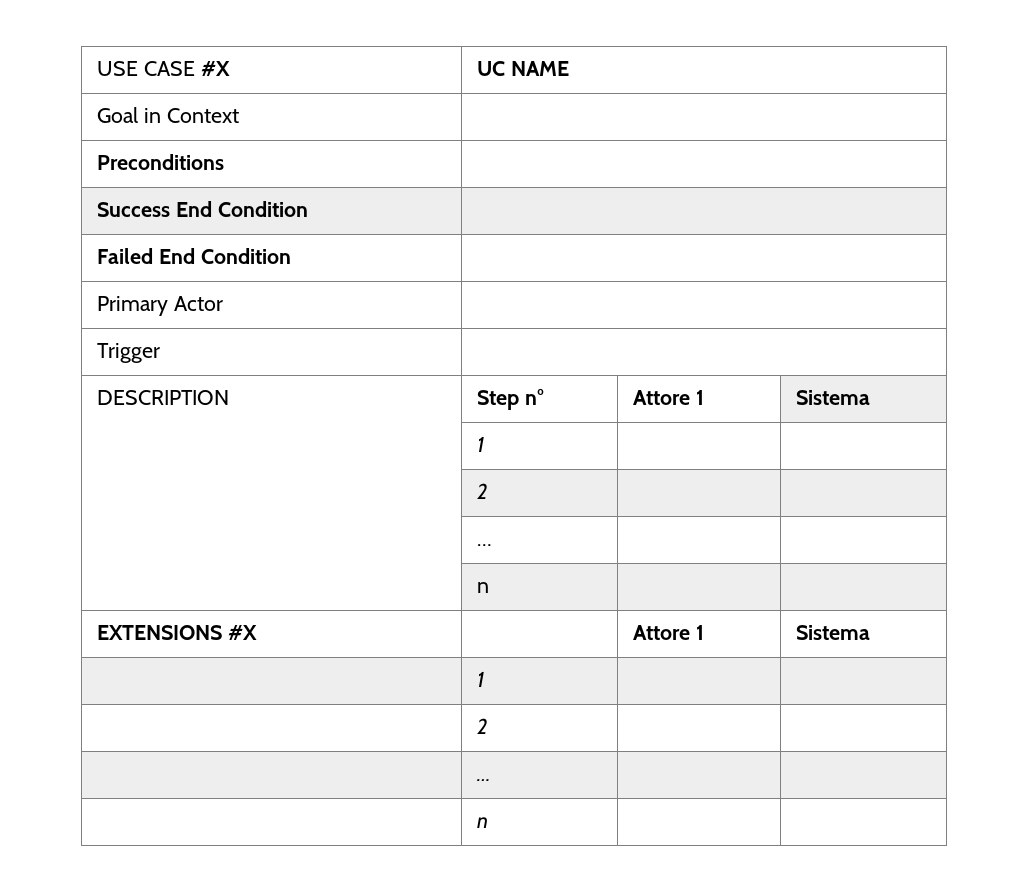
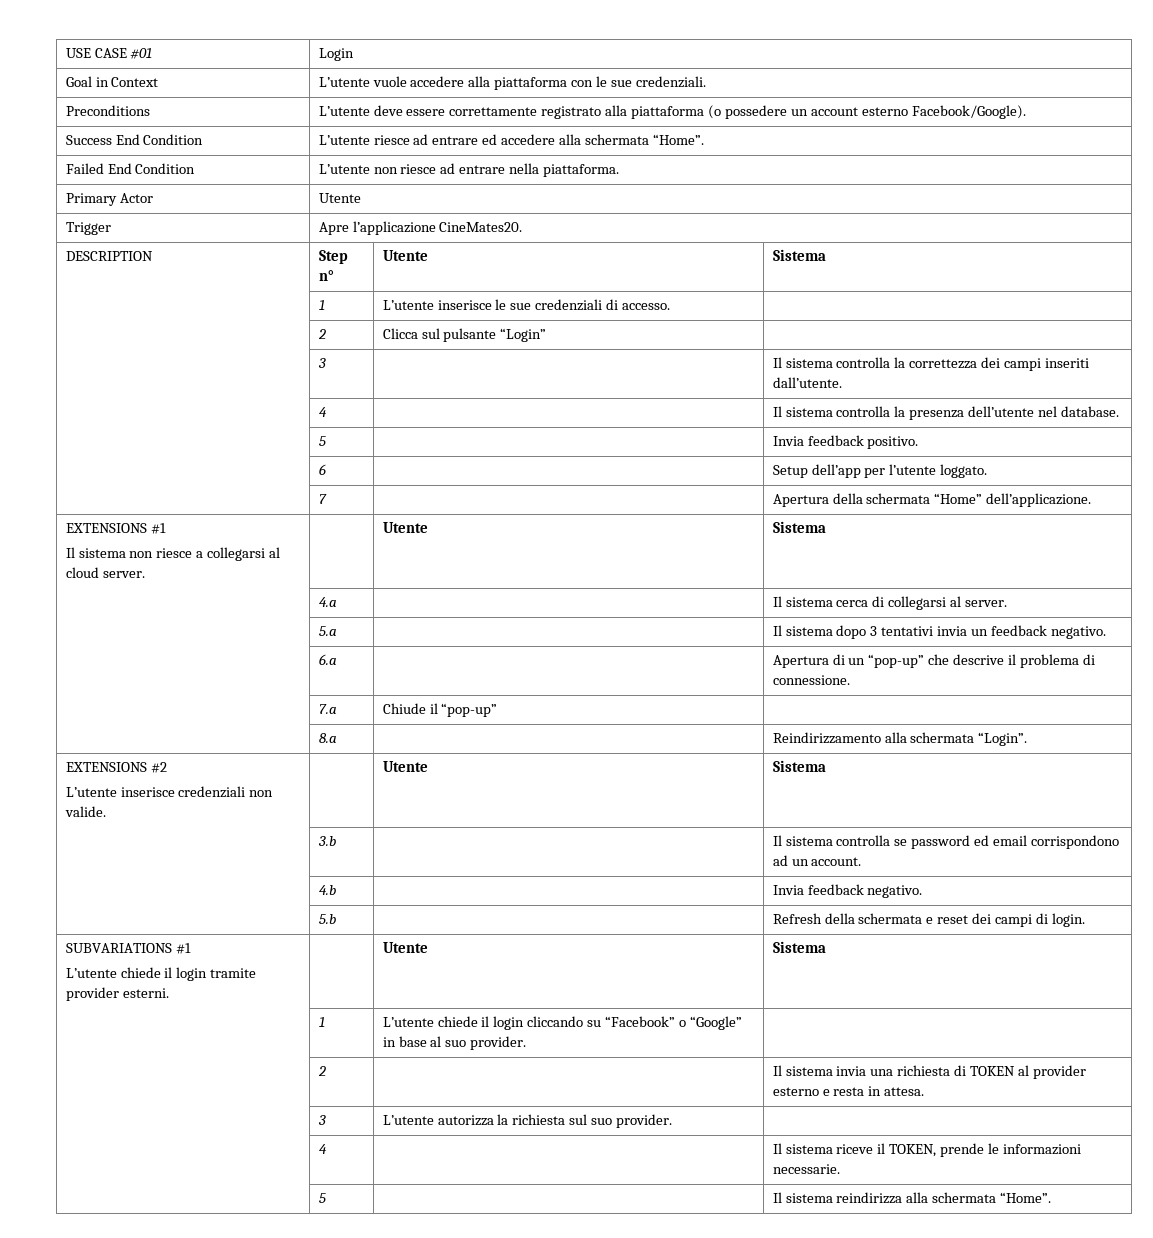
- USE CASE #X | UC NAME
+ USE CASE #01 | Login
- Goal in Context |
- Preconditions |
- Success End Condition |
- Failed End Condition |
+ Goal in Context | L’utente vuole accedere alla piattaforma con le sue credenziali.
+ Preconditions | L’utente deve essere correttamente registrato alla piattaforma (o possedere un account esterno Facebook/Google).
+ Success End Condition | L’utente riesce ad entrare ed accedere alla schermata “Home”.
+ Failed End Condition | L’utente non riesce ad entrare nella piattaforma.
- Primary Actor |
+ Primary Actor | Utente
- Trigger |
+ Trigger | Apre l’applicazione CineMates20.
- DESCRIPTION | Step n° | Attore 1 | Sistema
- | 1 | |
- | 2 | |
- | … | |
- | n | |
- EXTENSIONS #X | | Attore 1 | Sistema
- | 1 | |
- | 2 | |
- | … | |
- | n | |
+ DESCRIPTION | Step n° | Utente | Sistema
+ | 1 | L’utente inserisce le sue credenziali di accesso. |
+ | 2 | Clicca sul pulsante “Login” |
+ | 3 | | Il sistema controlla la correttezza dei campi inseriti dall’utente.
+ | 4 | | Il sistema controlla la presenza dell’utente nel database.
+ | 5 | | Invia feedback positivo.
+ | 6 | | Setup dell’app per l’utente loggato.
+ | 7 | | Apertura della schermata “Home” dell’applicazione.
+ EXTENSIONS #1
+ Il sistema non riesce a collegarsi al cloud server. | | Utente | Sistema
+ | 4.a | | Il sistema cerca di collegarsi al server.
+ | 5.a | | Il sistema dopo 3 tentativi invia un feedback negativo.
+ | 6.a | | Apertura di un “pop-up” che descrive il problema di connessione.
+ | 7.a | Chiude il “pop-up” |
+ | 8.a | | Reindirizzamento alla schermata “Login”.
+ EXTENSIONS #2
+ L’utente inserisce credenziali non valide. | | Utente | Sistema
+ | 3.b | | Il sistema controlla se password ed email corrispondono ad un account.
+ | 4.b | | Invia feedback negativo.
+ | 5.b | | Refresh della schermata e reset dei campi di login.
+ SUBVARIATIONS #1
+ L’utente chiede il login tramite provider esterni. | | Utente | Sistema
+ | 1 | L’utente chiede il login cliccando su “Facebook” o “Google” in base al suo provider. |
+ | 2 | | Il sistema invia una richiesta di TOKEN al provider esterno e resta in attesa.
+ | 3 | L’utente autorizza la richiesta sul suo provider. |
+ | 4 | | Il sistema riceve il TOKEN, prende le informazioni necessarie.
+ | 5 | | Il sistema reindirizza alla schermata “Home”.

